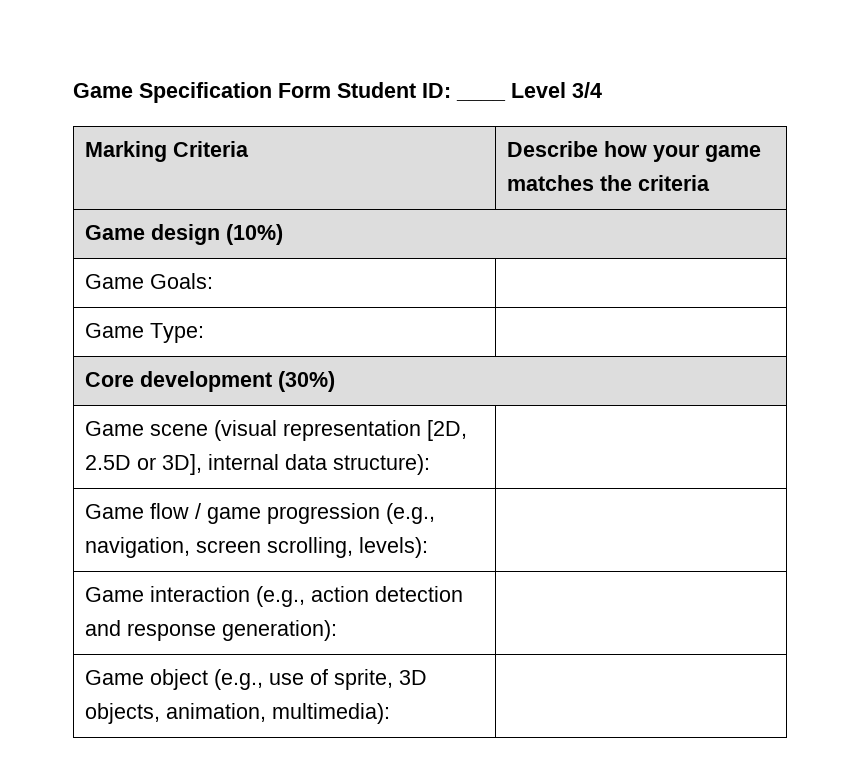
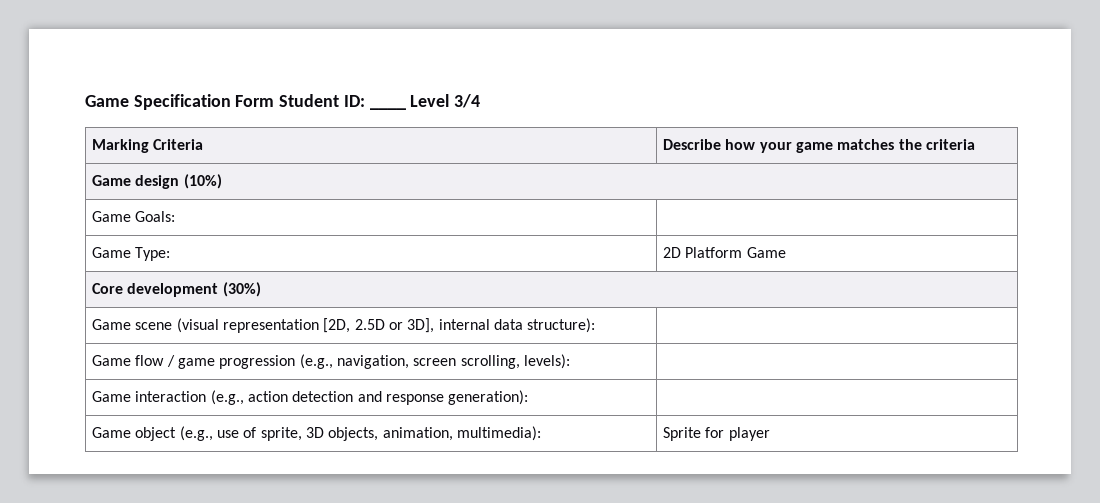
- Game Type: |
+ Game Type: | 2D Platform Game
- Game object (e.g., use of sprite, 3D objects, animation, multimedia): |
+ Game object (e.g., use of sprite, 3D objects, animation, multimedia): | Sprite for player

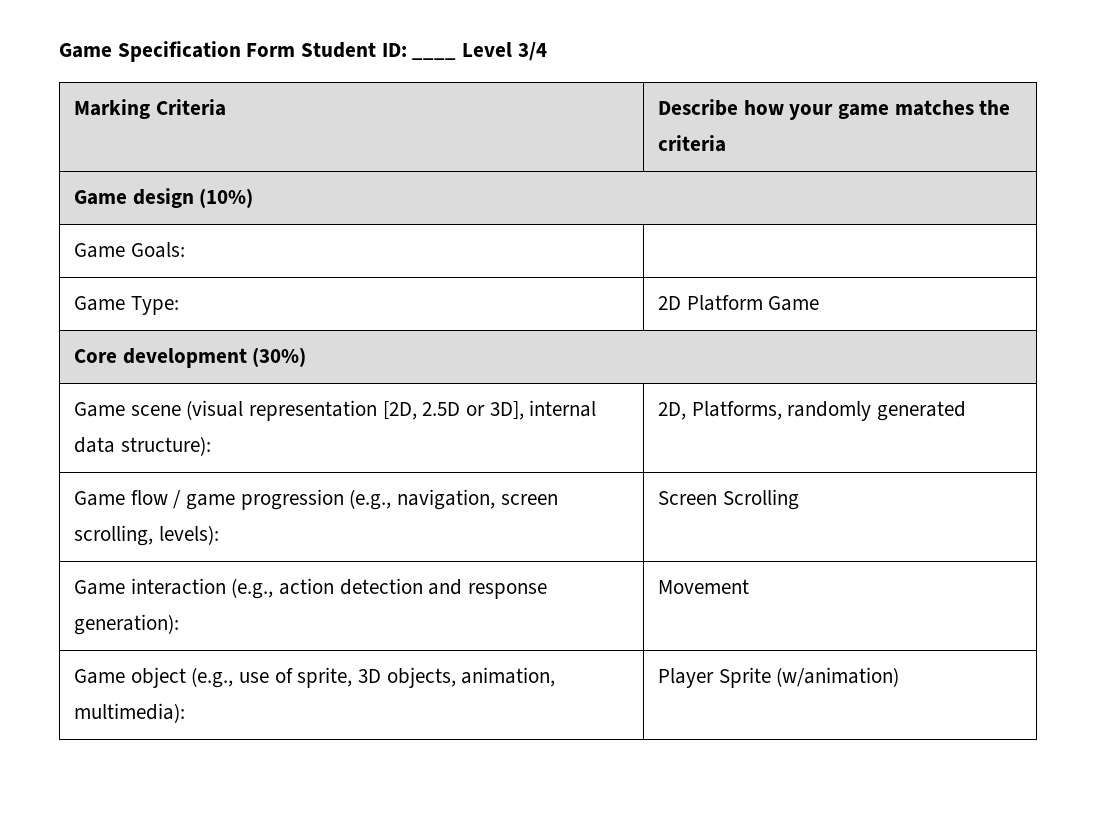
- Game scene (visual representation [2D, 2.5D or 3D], internal data structure): |
+ Game scene (visual representation [2D, 2.5D or 3D], internal data structure): | 2D, Platforms, randomly generated
- Game flow / game progression (e.g., navigation, screen scrolling, levels): |
+ Game flow / game progression (e.g., navigation, screen scrolling, levels): | Screen Scrolling
- Game interaction (e.g., action detection and response generation): |
+ Game interaction (e.g., action detection and response generation): | Movement
- Game object (e.g., use of sprite, 3D objects, animation, multimedia): | Sprite for player
+ Game object (e.g., use of sprite, 3D objects, animation, multimedia): | Player Sprite (w/animation)

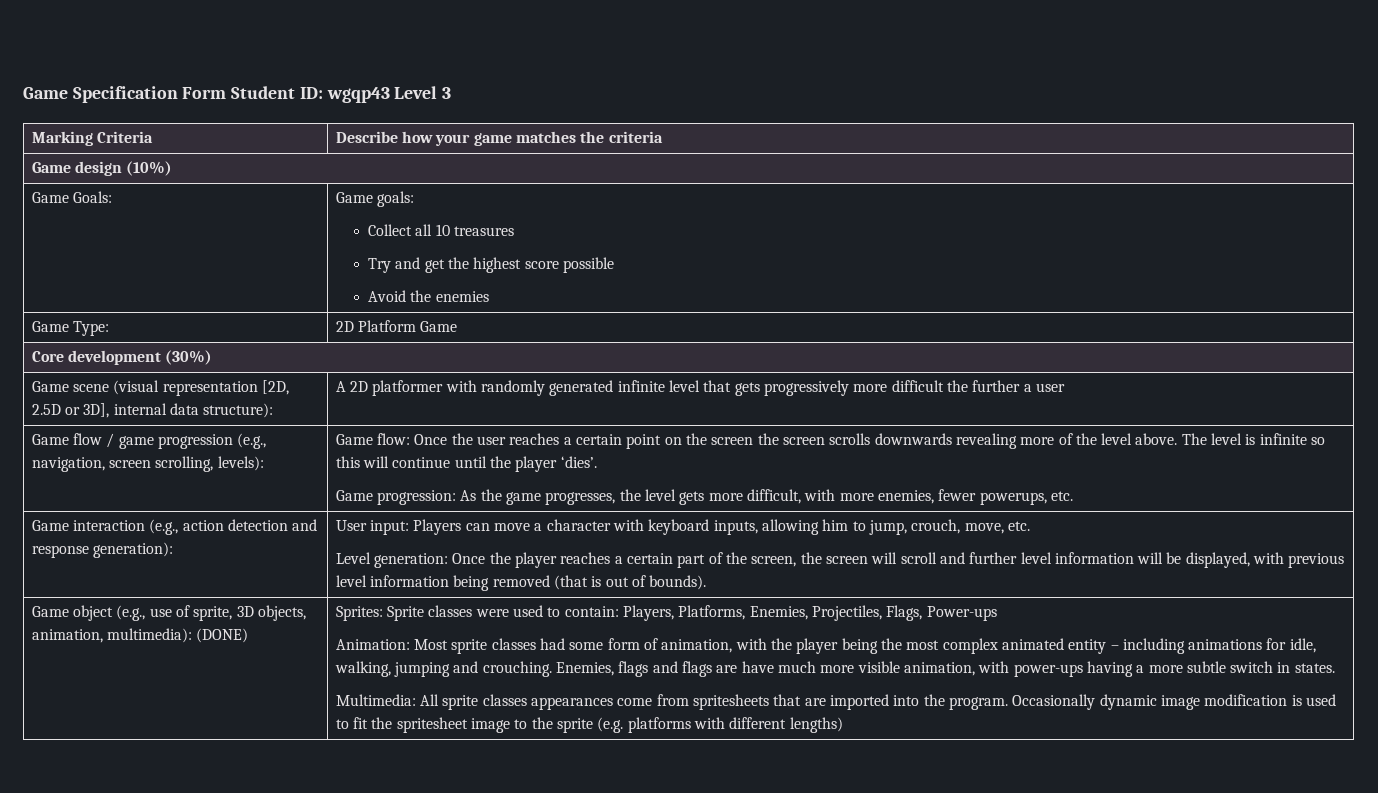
- Game Specification Form Student ID: ____ Level 3/4
+ Game Specification Form Student ID: wgqp43 Level 3
- Game Goals: |
+ Game Goals: | Game goals:
+ Collect all 10 treasures
+ Try and get the highest score possible
+ Avoid the enemies
- Game scene (visual representation [2D, 2.5D or 3D], internal data structure): | 2D, Platforms, randomly generated
+ Game scene (visual representation [2D, 2.5D or 3D], internal data structure): | A 2D platformer with randomly generated infinite level that gets progressively more difficult the further a user
- Screen Scrolling
+ Game flow: Once the user reaches a certain point on the screen the screen scrolls downwards revealing more of the level above. The level is infinite so this will continue until the player ‘dies’.
+ Game progression: As the game progresses, the level gets more difficult, with more enemies, fewer powerups, etc.
- Movement
+ User input: Players can move a character with keyboard inputs, allowing him to jump, crouch, move, etc.
+ Level generation: Once the player reaches a certain part of the screen, the screen will scroll and further level information will be displayed, with previous level information being removed (that is out of bounds).
- Game object (e.g., use of sprite, 3D objects, animation, multimedia): | Player Sprite (w/animation)
+ Game object (e.g., use of sprite, 3D objects, animation, multimedia): (DONE) | Sprites: Sprite classes were used to contain: Players, Platforms, Enemies, Projectiles, Flags, Power-ups
+ Animation: Most sprite classes had some form of animation, with the player being the most complex animated entity – including animations for idle, walking, jumping and crouching. Enemies, flags and flags are have much more visible animation, with power-ups having a more subtle switch in states.
+ Multimedia: All sprite classes appearances come from spritesheets that are imported into the program. Occasionally dynamic image modification is used to fit the spritesheet image to the sprite (e.g. platforms with different lengths)

